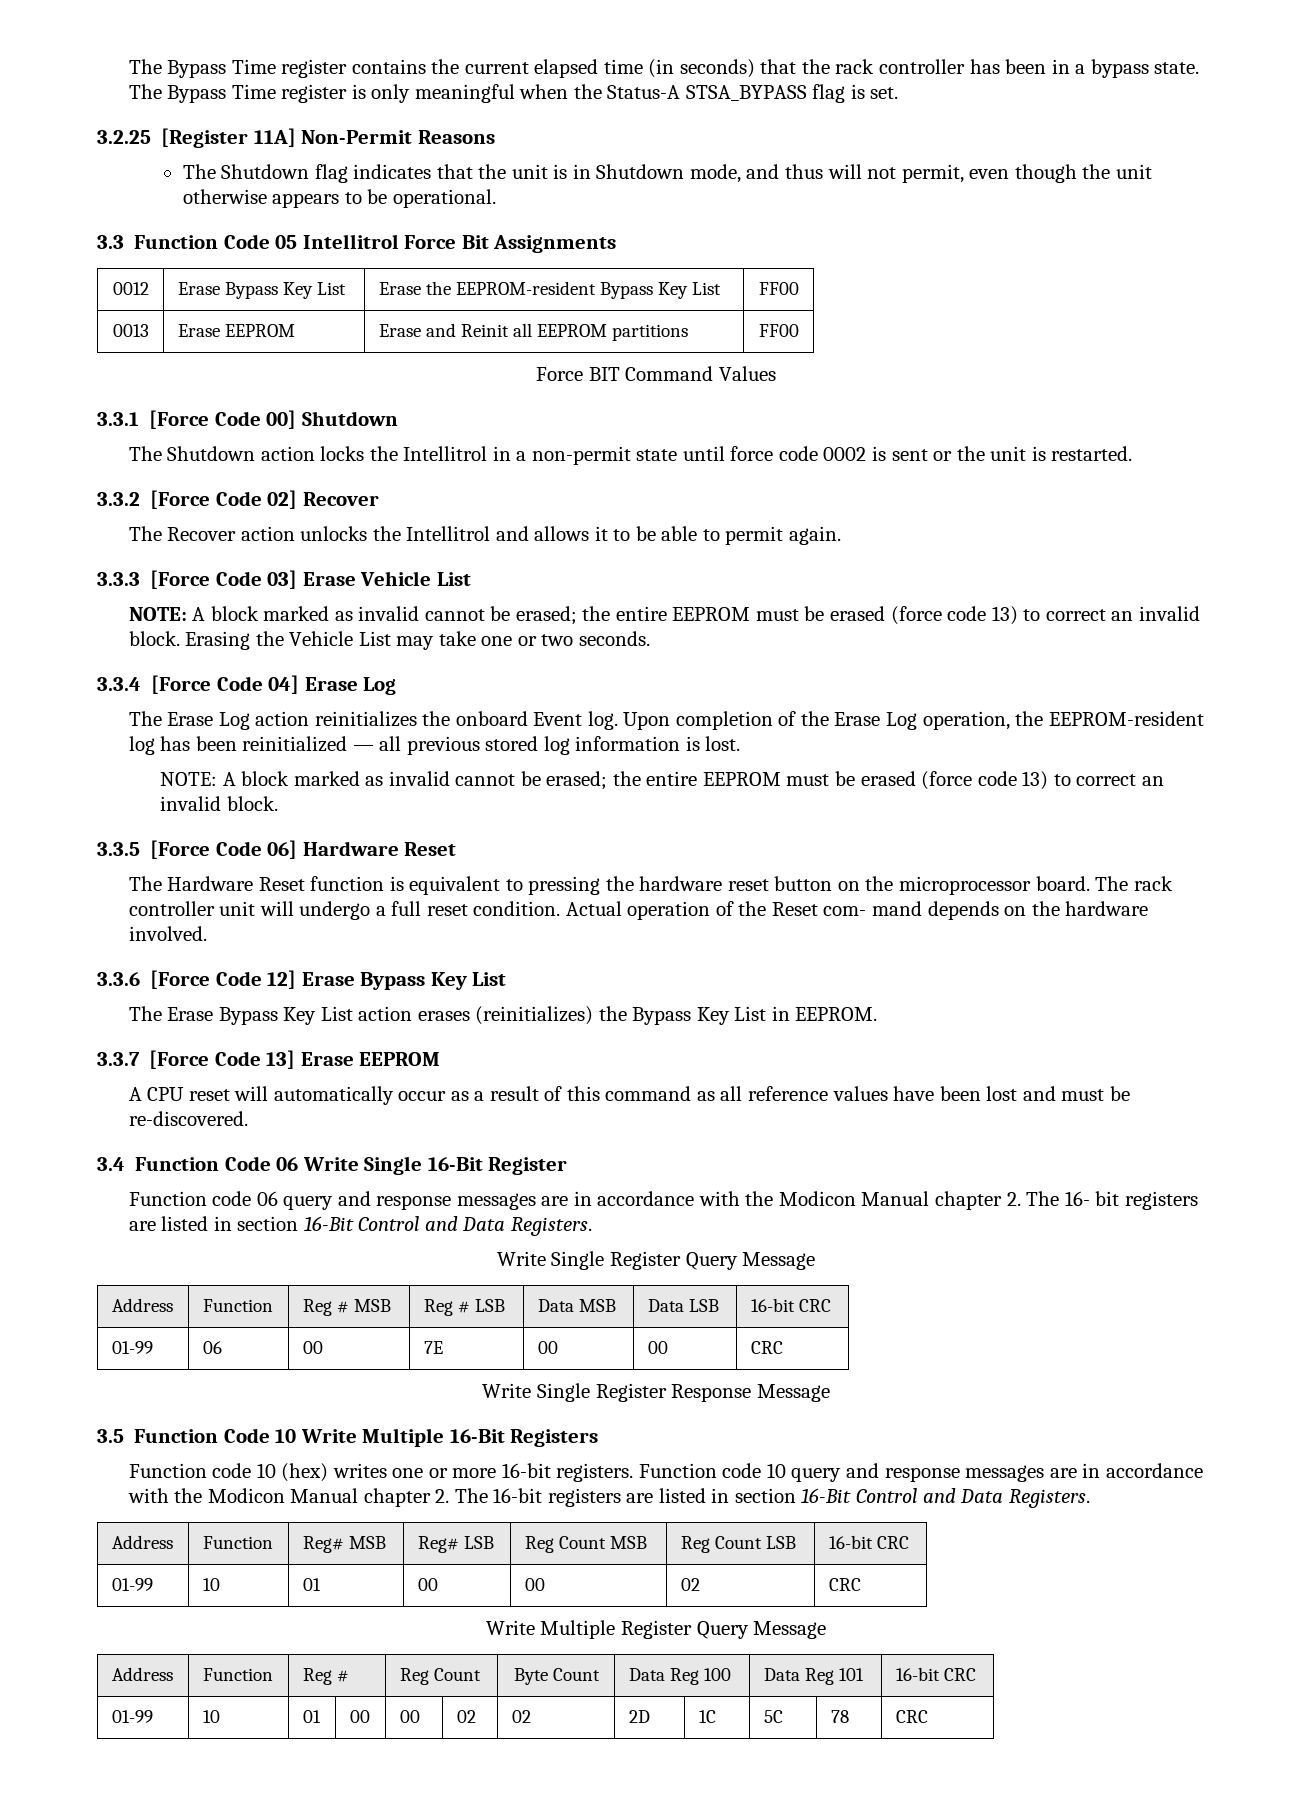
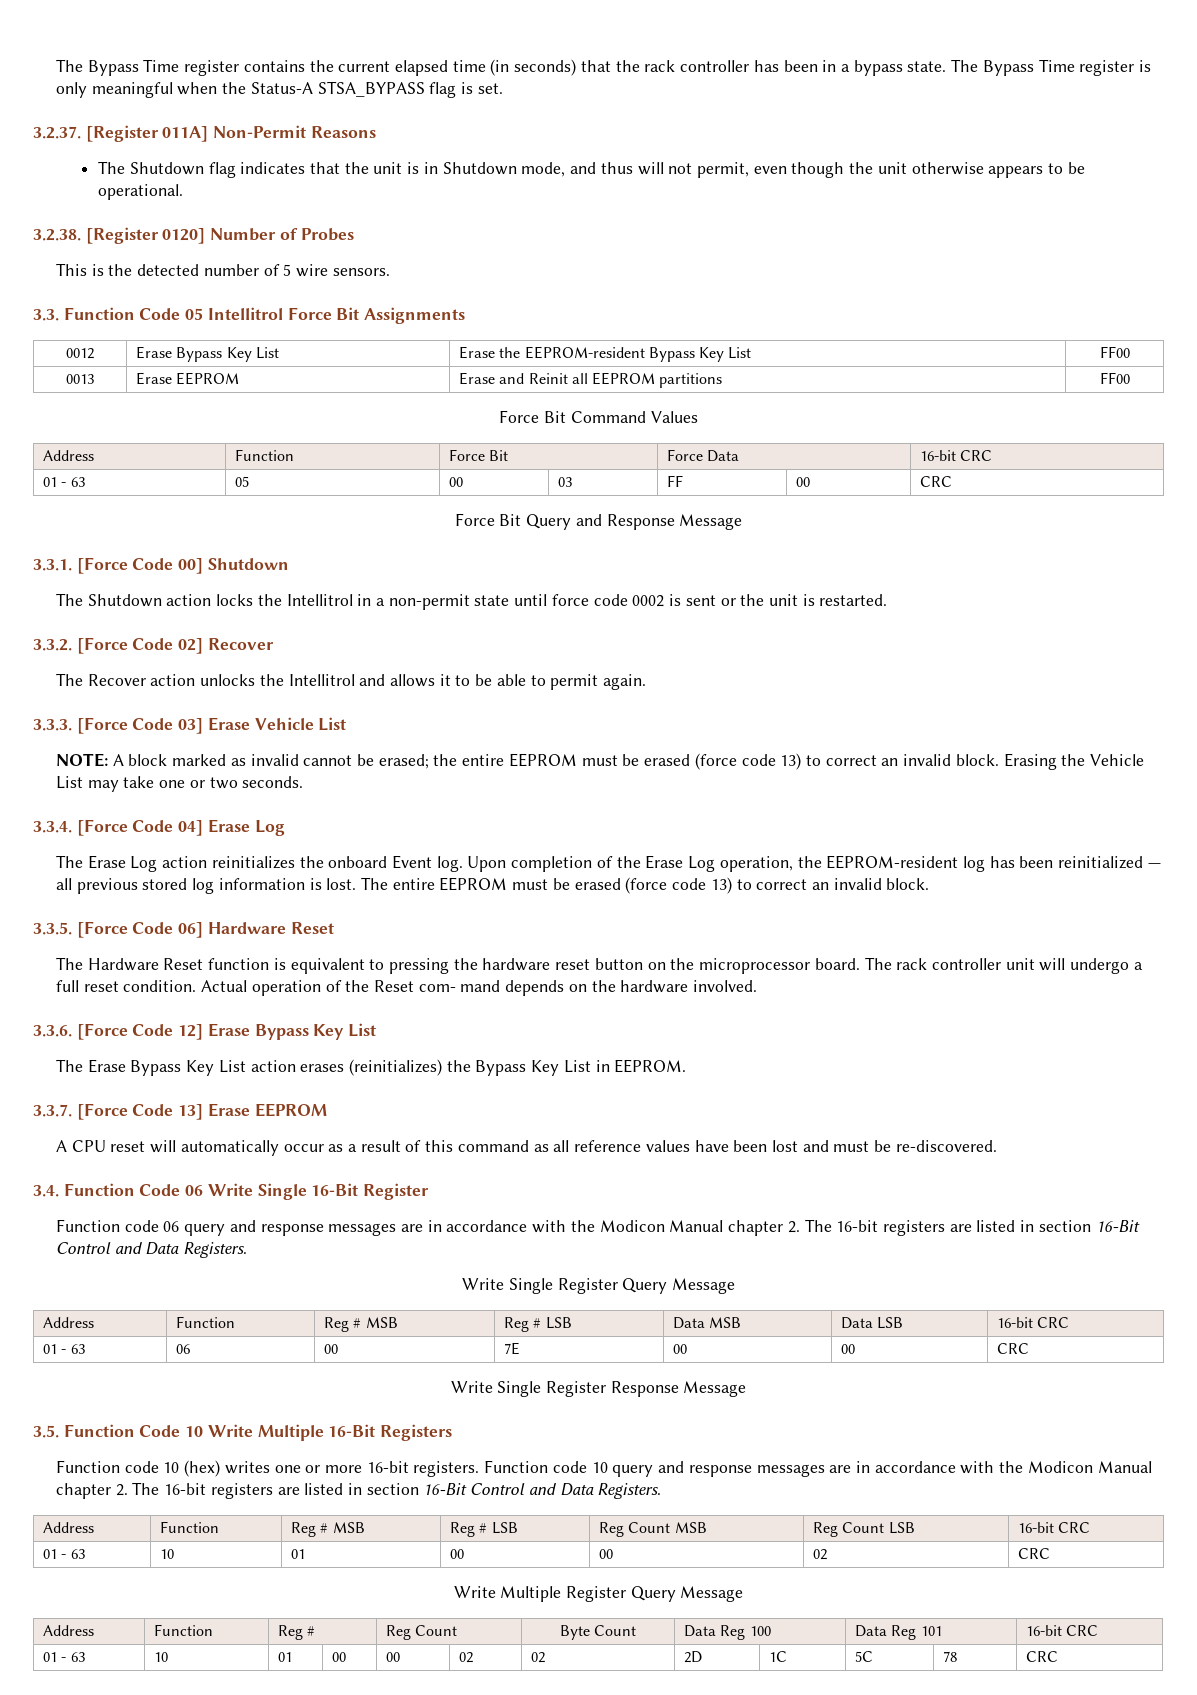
- 3.2.25 [Register 11A] Non-Permit Reasons
+ 3.2.37. [Register 011A] Non-Permit Reasons
- 3.3 Function Code 05 Intellitrol Force Bit Assignments
+ 3.2.38. [Register 0120] Number of Probes
+ This is the detected number of 5 wire sensors.
+ 3.3. Function Code 05 Intellitrol Force Bit Assignments
- Force BIT Command Values
+ Force Bit Command Values
- 3.3.1 [Force Code 00] Shutdown
+ Address | Function | Force Bit | Force Data | 16-bit CRC
+ 01 - 63 | 05 | 00 | 03 | FF | 00 | CRC
+ Force Bit Query and Response Message
+ 3.3.1. [Force Code 00] Shutdown
- 3.3.2 [Force Code 02] Recover
+ 3.3.2. [Force Code 02] Recover
- 3.3.3 [Force Code 03] Erase Vehicle List
+ 3.3.3. [Force Code 03] Erase Vehicle List
- 3.3.4 [Force Code 04] Erase Log
+ 3.3.4. [Force Code 04] Erase Log
- Upon completion of the Erase Log operation, the EEPROM-resident log has been reinitialized — all previous stored log information is lost.
- NOTE: A block marked as invalid cannot be erased; the entire EEPROM must be erased (force code 13) to correct an invalid block.
+ Upon completion of the Erase Log operation, the EEPROM-resident log has been reinitialized — all previous stored log information is lost. The entire EEPROM must be erased (force code 13) to correct an invalid block.
- 3.3.5 [Force Code 06] Hardware Reset
+ 3.3.5. [Force Code 06] Hardware Reset
- 3.3.6 [Force Code 12] Erase Bypass Key List
+ 3.3.6. [Force Code 12] Erase Bypass Key List
- 3.3.7 [Force Code 13] Erase EEPROM
+ 3.3.7. [Force Code 13] Erase EEPROM
- 3.4 Function Code 06 Write Single 16-Bit Register
+ 3.4. Function Code 06 Write Single 16-Bit Register
- Function code 06 query and response messages are in accordance with the Modicon Manual chapter 2. The 16- bit registers are listed in section 16-Bit Control and Data Registers.
+ Function code 06 query and response messages are in accordance with the Modicon Manual chapter 2. The 16-bit registers are listed in section 16-Bit Control and Data Registers.
- 01-99 | 06 | 00 | 7E | 00 | 00 | CRC
+ 01 - 63 | 06 | 00 | 7E | 00 | 00 | CRC
- 3.5 Function Code 10 Write Multiple 16-Bit Registers
+ 3.5. Function Code 10 Write Multiple 16-Bit Registers
- Address | Function | Reg# MSB | Reg# LSB | Reg Count MSB | Reg Count LSB | 16-bit CRC
+ Address | Function | Reg # MSB | Reg # LSB | Reg Count MSB | Reg Count LSB | 16-bit CRC
- 01-99 | 10 | 01 | 00 | 00 | 02 | CRC
+ 01 - 63 | 10 | 01 | 00 | 00 | 02 | CRC
- 01-99 | 10 | 01 | 00 | 00 | 02 | 02 | 2D | 1C | 5C | 78 | CRC
+ 01 - 63 | 10 | 01 | 00 | 00 | 02 | 02 | 2D | 1C | 5C | 78 | CRC

